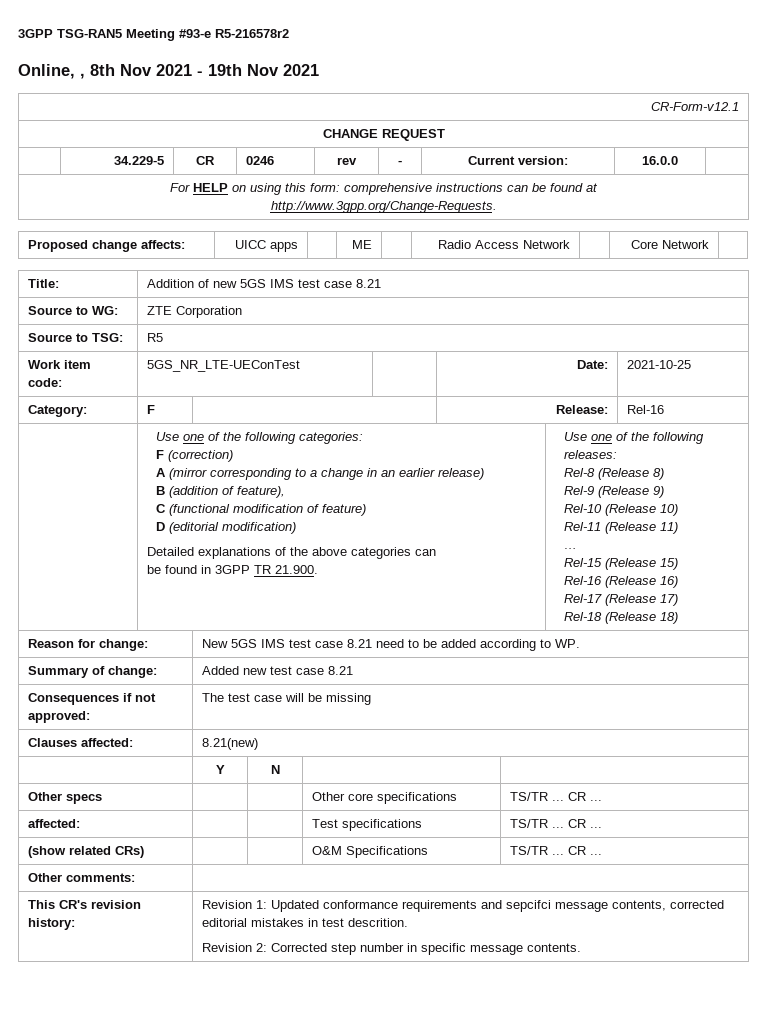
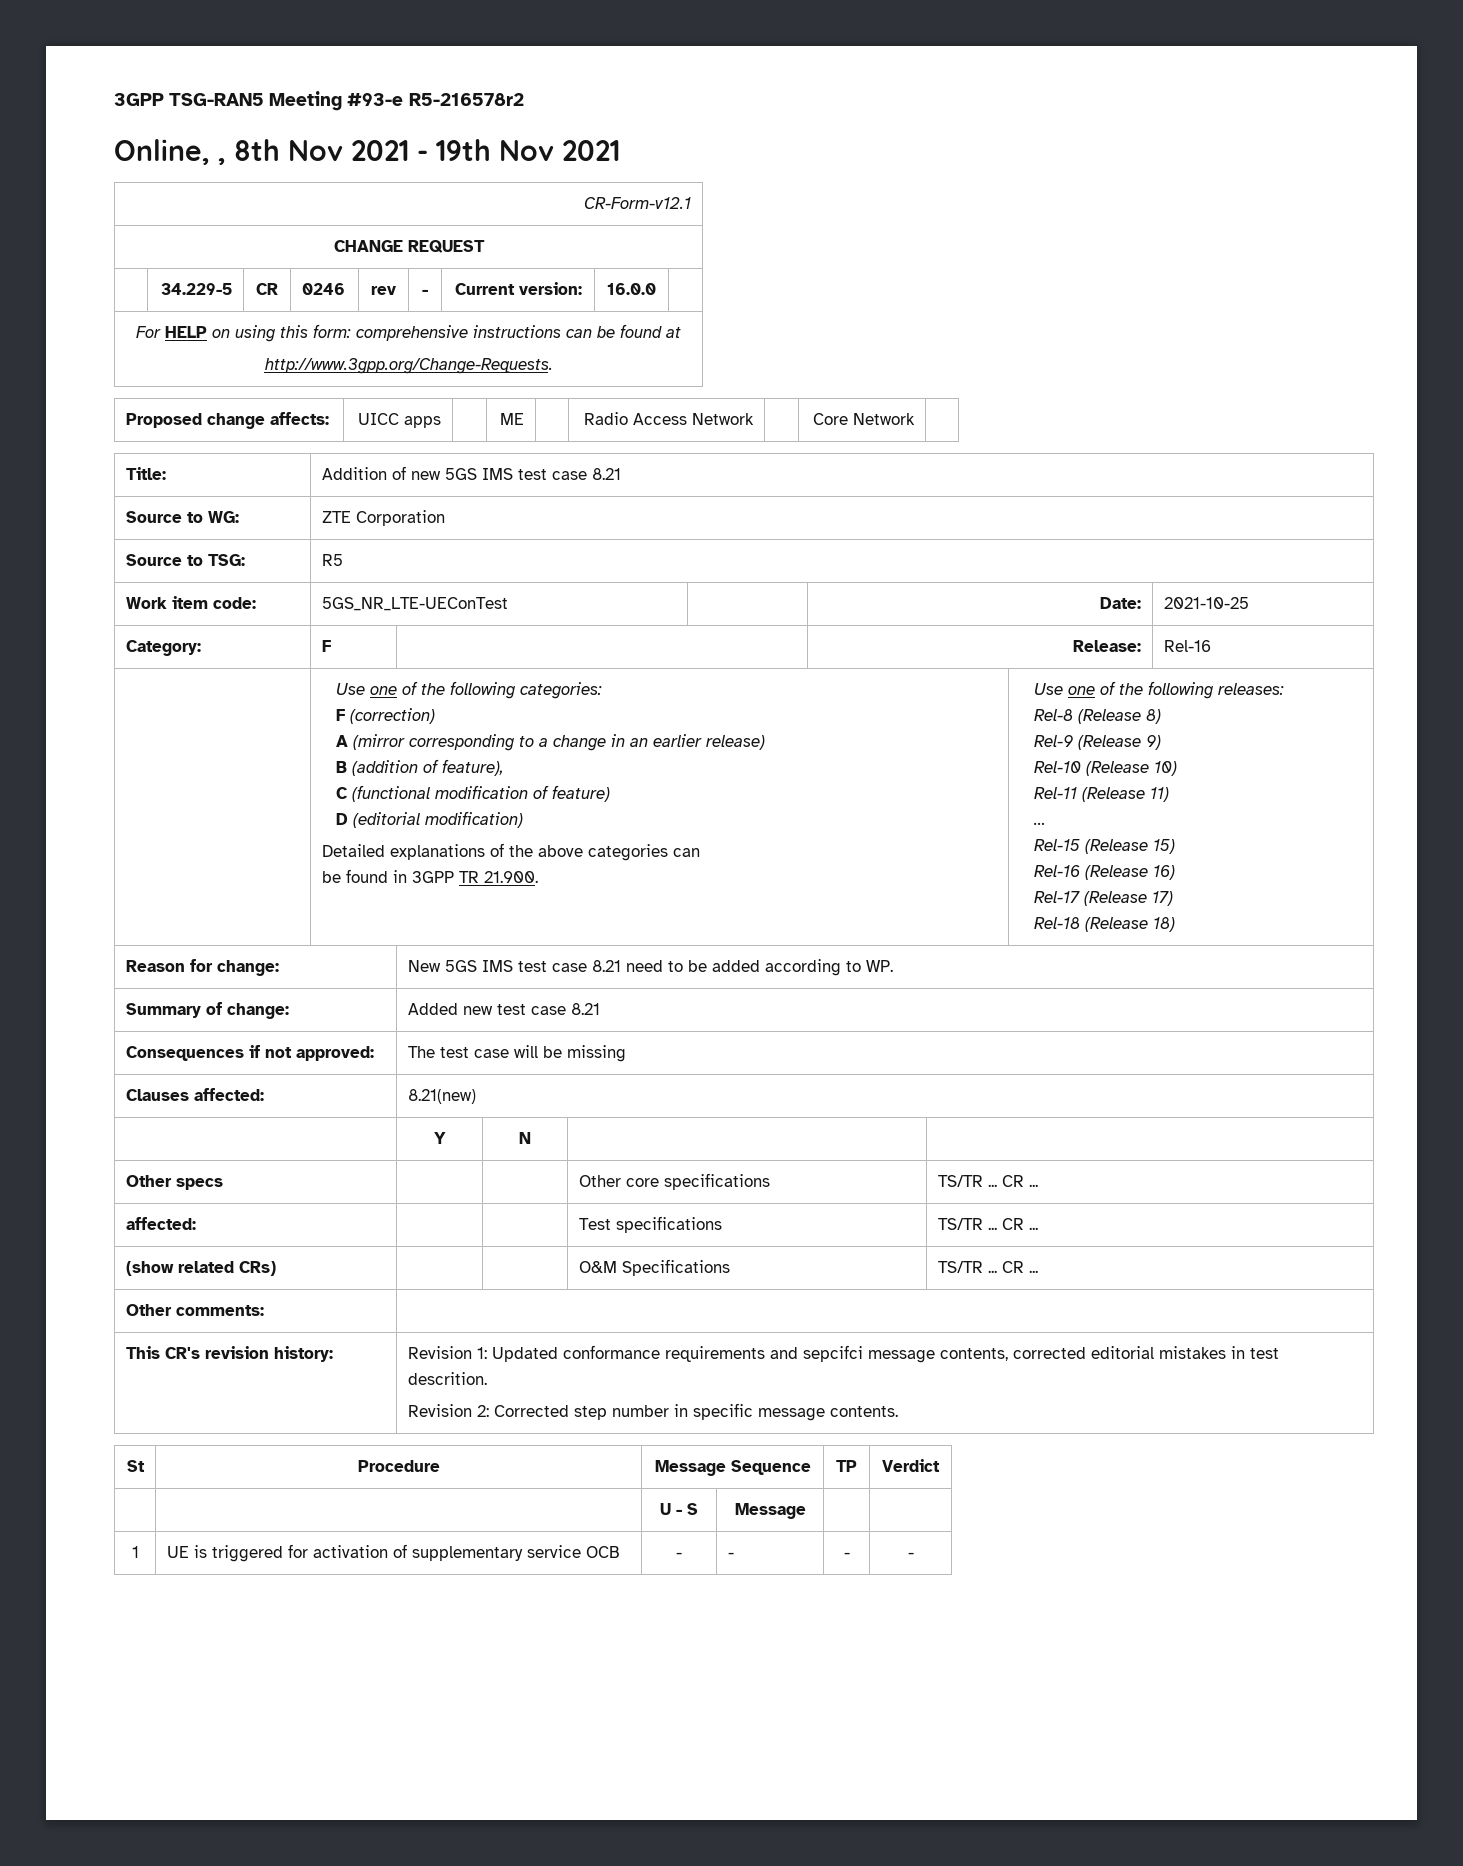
+ St | Procedure | Message Sequence | TP | Verdict
+ | | U - S | Message | |
+ 1 | UE is triggered for activation of supplementary service OCB | - | - | - | -

